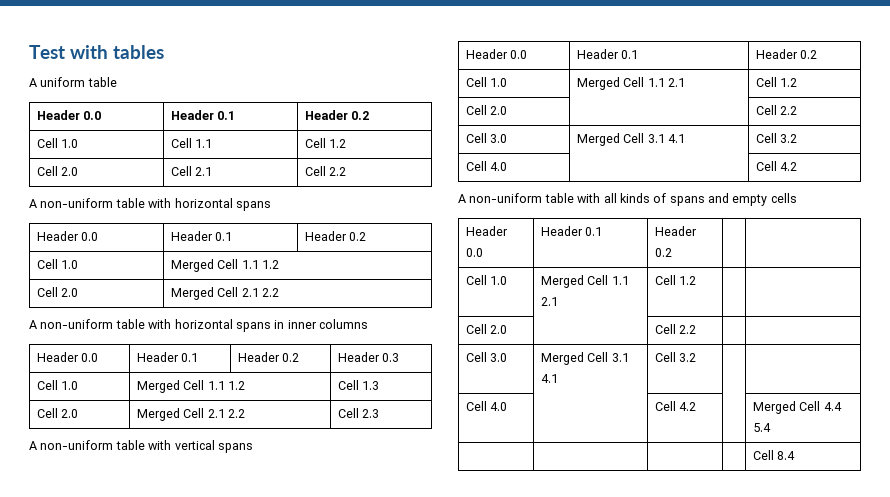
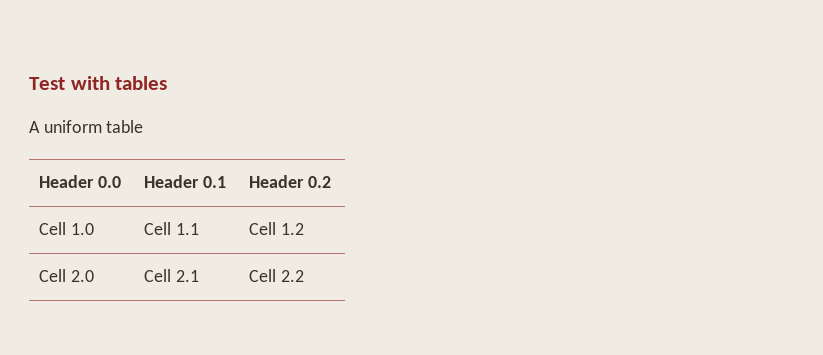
  Cell 2.0 | Cell 2.1 | Cell 2.2
- A non-uniform table with horizontal spans
- Header 0.0 | Header 0.1 | Header 0.2
- Cell 1.0 | Merged Cell 1.1 1.2
- Cell 2.0 | Merged Cell 2.1 2.2
- A non-uniform table with horizontal spans in inner columns
- Header 0.0 | Header 0.1 | Header 0.2 | Header 0.3
- Cell 1.0 | Merged Cell 1.1 1.2 | Cell 1.3
- Cell 2.0 | Merged Cell 2.1 2.2 | Cell 2.3
- A non-uniform table with vertical spans
- Header 0.0 | Header 0.1 | Header 0.2
- Cell 1.0 | Merged Cell 1.1 2.1 | Cell 1.2
- Cell 2.0 | | Cell 2.2
- Cell 3.0 | Merged Cell 3.1 4.1 | Cell 3.2
- Cell 4.0 | | Cell 4.2
- A non-uniform table with all kinds of spans and empty cells
- Header 0.0 | Header 0.1 | Header 0.2 | |
- Cell 1.0 | Merged Cell 1.1 2.1 | Cell 1.2 | |
- Cell 2.0 | | Cell 2.2 | |
- Cell 3.0 | Merged Cell 3.1 4.1 | Cell 3.2 | |
- Cell 4.0 | | Cell 4.2 | | Merged Cell 4.4 5.4
- | | | | Cell 8.4

